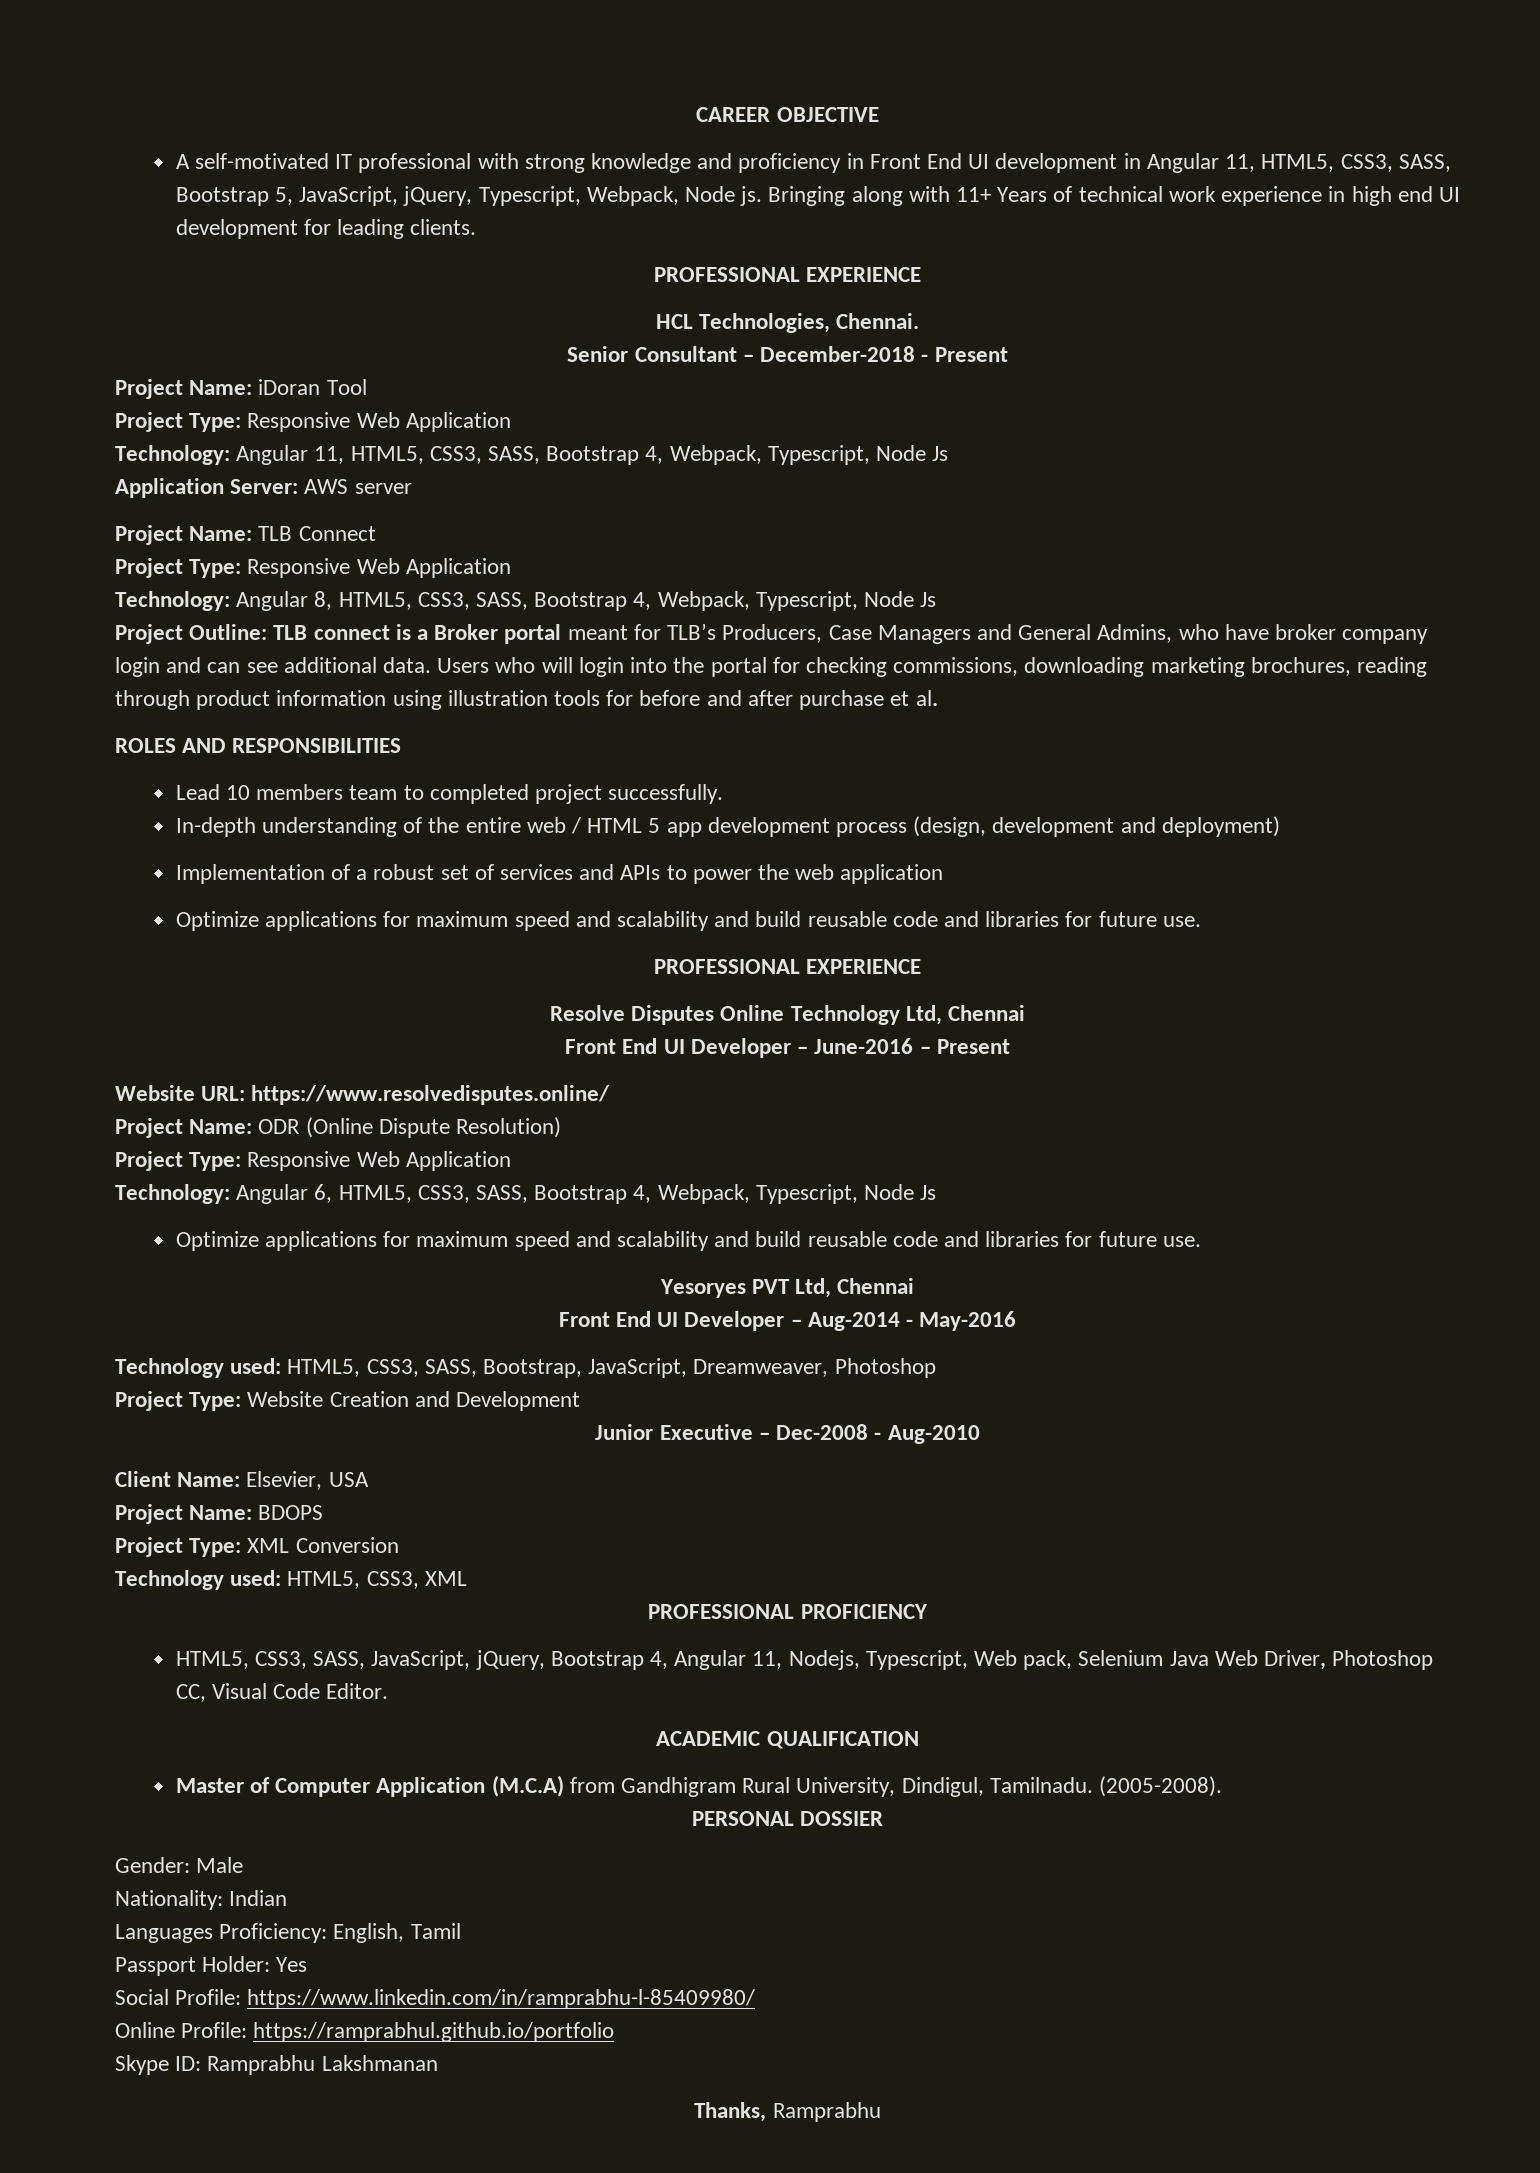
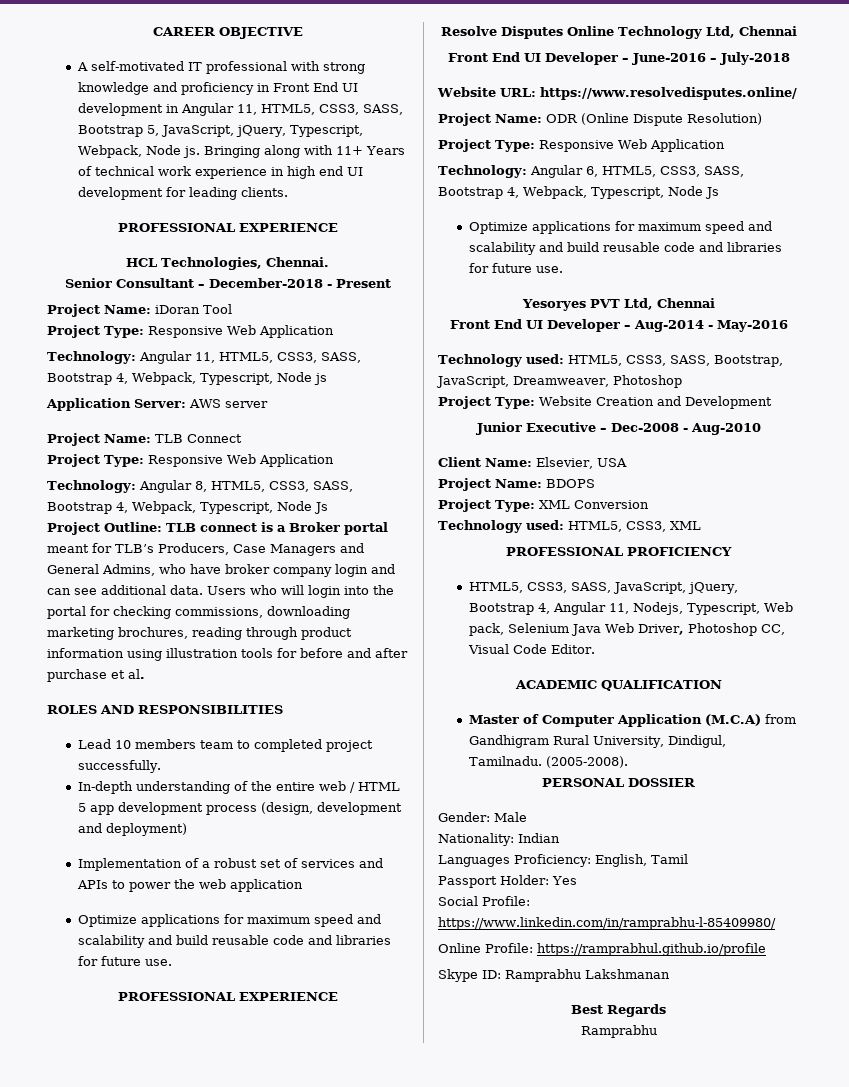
- Technology: Angular 11, HTML5, CSS3, SASS, Bootstrap 4, Webpack, Typescript, Node Js
+ Technology: Angular 11, HTML5, CSS3, SASS, Bootstrap 4, Webpack, Typescript, Node js
- Front End UI Developer – June-2016 – Present
+ Front End UI Developer – June-2016 – July-2018
- Online Profile: https://ramprabhul.github.io/portfolio
+ Online Profile: https://ramprabhul.github.io/profile
- Thanks, Ramprabhu
+ Best Regards
+ Ramprabhu

